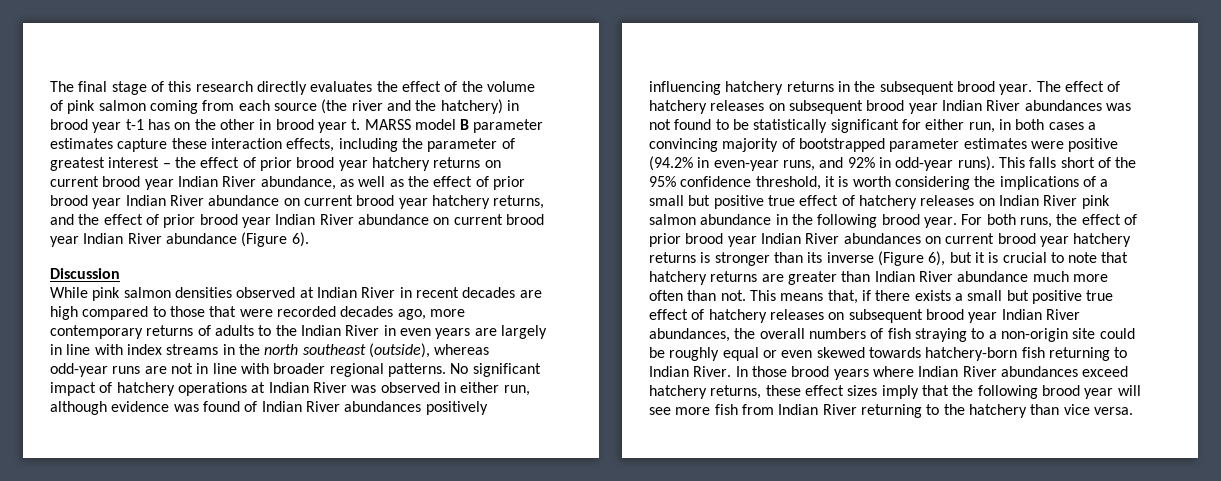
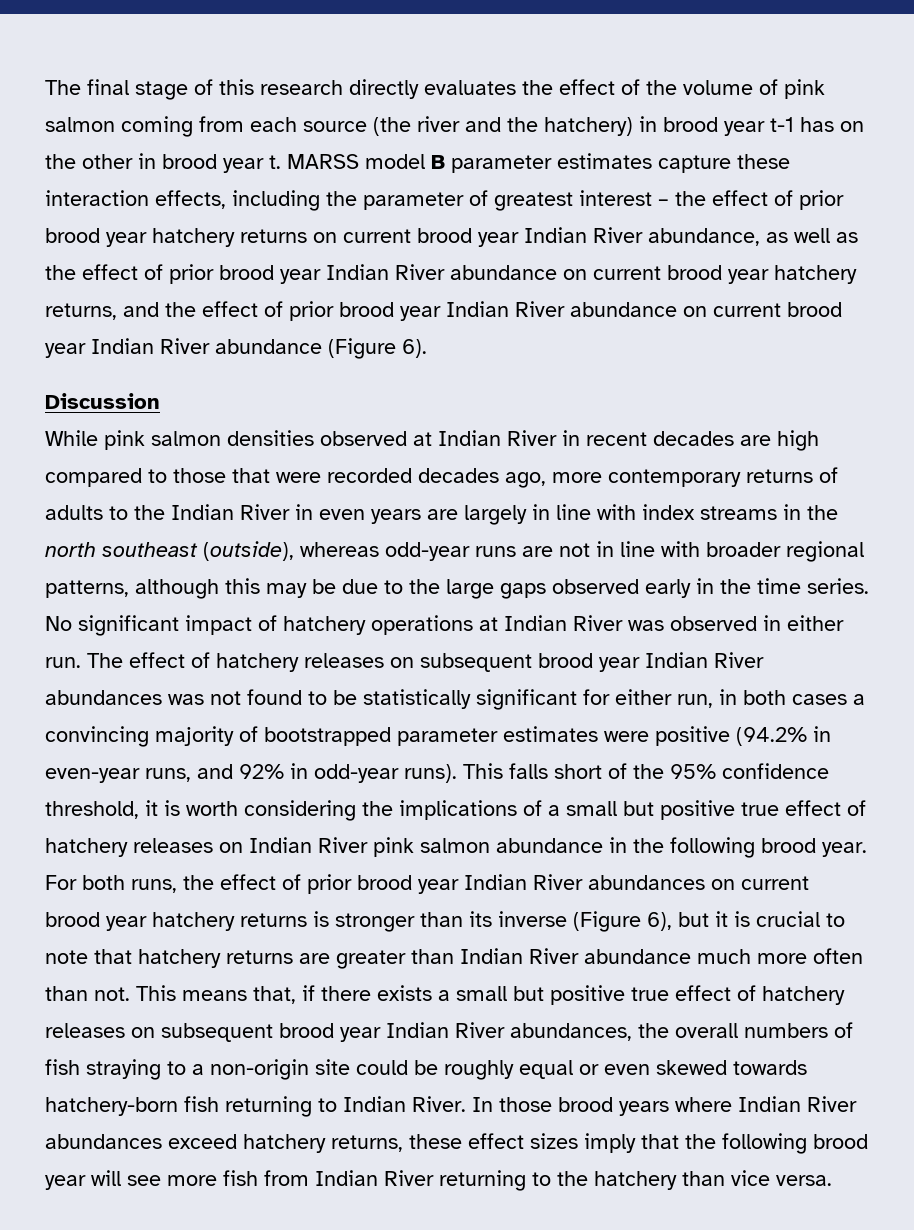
- While pink salmon densities observed at Indian River in recent decades are high compared to those that were recorded decades ago, more contemporary returns of adults to the Indian River in even years are largely in line with index streams in the north southeast (outside), whereas odd-year runs are not in line with broader regional patterns.
+ While pink salmon densities observed at Indian River in recent decades are high compared to those that were recorded decades ago, more contemporary returns of adults to the Indian River in even years are largely in line with index streams in the north southeast (outside), whereas odd-year runs are not in line with broader regional patterns, although this may be due to the large gaps observed early in the time series.
- No significant impact of hatchery operations at Indian River was observed in either run, although evidence was found of Indian River abundances positively influencing hatchery returns in the subsequent brood year.
+ No significant impact of hatchery operations at Indian River was observed in either run.

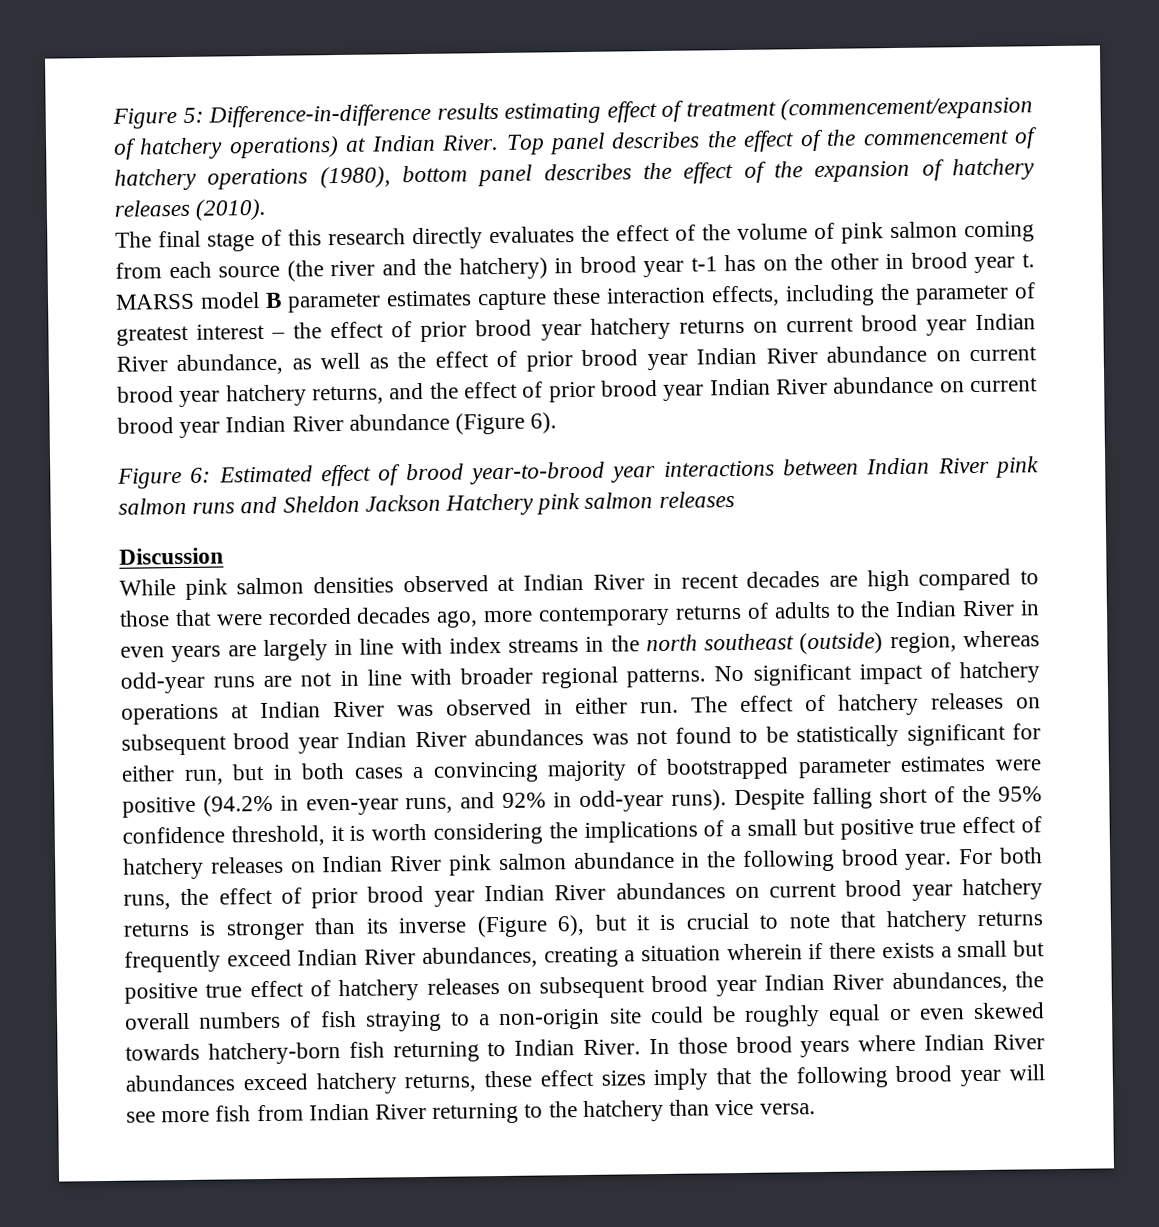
+ Figure 5: Difference-in-difference results estimating effect of treatment (commencement/expansion of hatchery operations) at Indian River. Top panel describes the effect of the commencement of hatchery operations (1980), bottom panel describes the effect of the expansion of hatchery releases (2010).
+ Figure 6: Estimated effect of brood year-to-brood year interactions between Indian River pink salmon runs and Sheldon Jackson Hatchery pink salmon releases
- While pink salmon densities observed at Indian River in recent decades are high compared to those that were recorded decades ago, more contemporary returns of adults to the Indian River in even years are largely in line with index streams in the north southeast (outside), whereas odd-year runs are not in line with broader regional patterns, although this may be due to the large gaps observed early in the time series.
+ While pink salmon densities observed at Indian River in recent decades are high compared to those that were recorded decades ago, more contemporary returns of adults to the Indian River in even years are largely in line with index streams in the north southeast (outside) region, whereas odd-year runs are not in line with broader regional patterns.
- The effect of hatchery releases on subsequent brood year Indian River abundances was not found to be statistically significant for either run, in both cases a convincing majority of bootstrapped parameter estimates were positive (94.2% in even-year runs, and 92% in odd-year runs).
+ The effect of hatchery releases on subsequent brood year Indian River abundances was not found to be statistically significant for either run, but in both cases a convincing majority of bootstrapped parameter estimates were positive (94.2% in even-year runs, and 92% in odd-year runs).
- This falls short of the 95% confidence threshold, it is worth considering the implications of a small but positive true effect of hatchery releases on Indian River pink salmon abundance in the following brood year.
+ Despite falling short of the 95% confidence threshold, it is worth considering the implications of a small but positive true effect of hatchery releases on Indian River pink salmon abundance in the following brood year.
- For both runs, the effect of prior brood year Indian River abundances on current brood year hatchery returns is stronger than its inverse (Figure 6), but it is crucial to note that hatchery returns are greater than Indian River abundance much more often than not. This means that, if there exists a small but positive true effect of hatchery releases on subsequent brood year Indian River abundances, the overall numbers of fish straying to a non-origin site could be roughly equal or even skewed towards hatchery-born fish returning to Indian River.
+ For both runs, the effect of prior brood year Indian River abundances on current brood year hatchery returns is stronger than its inverse (Figure 6), but it is crucial to note that hatchery returns frequently exceed Indian River abundances, creating a situation wherein if there exists a small but positive true effect of hatchery releases on subsequent brood year Indian River abundances, the overall numbers of fish straying to a non-origin site could be roughly equal or even skewed towards hatchery-born fish returning to Indian River.

